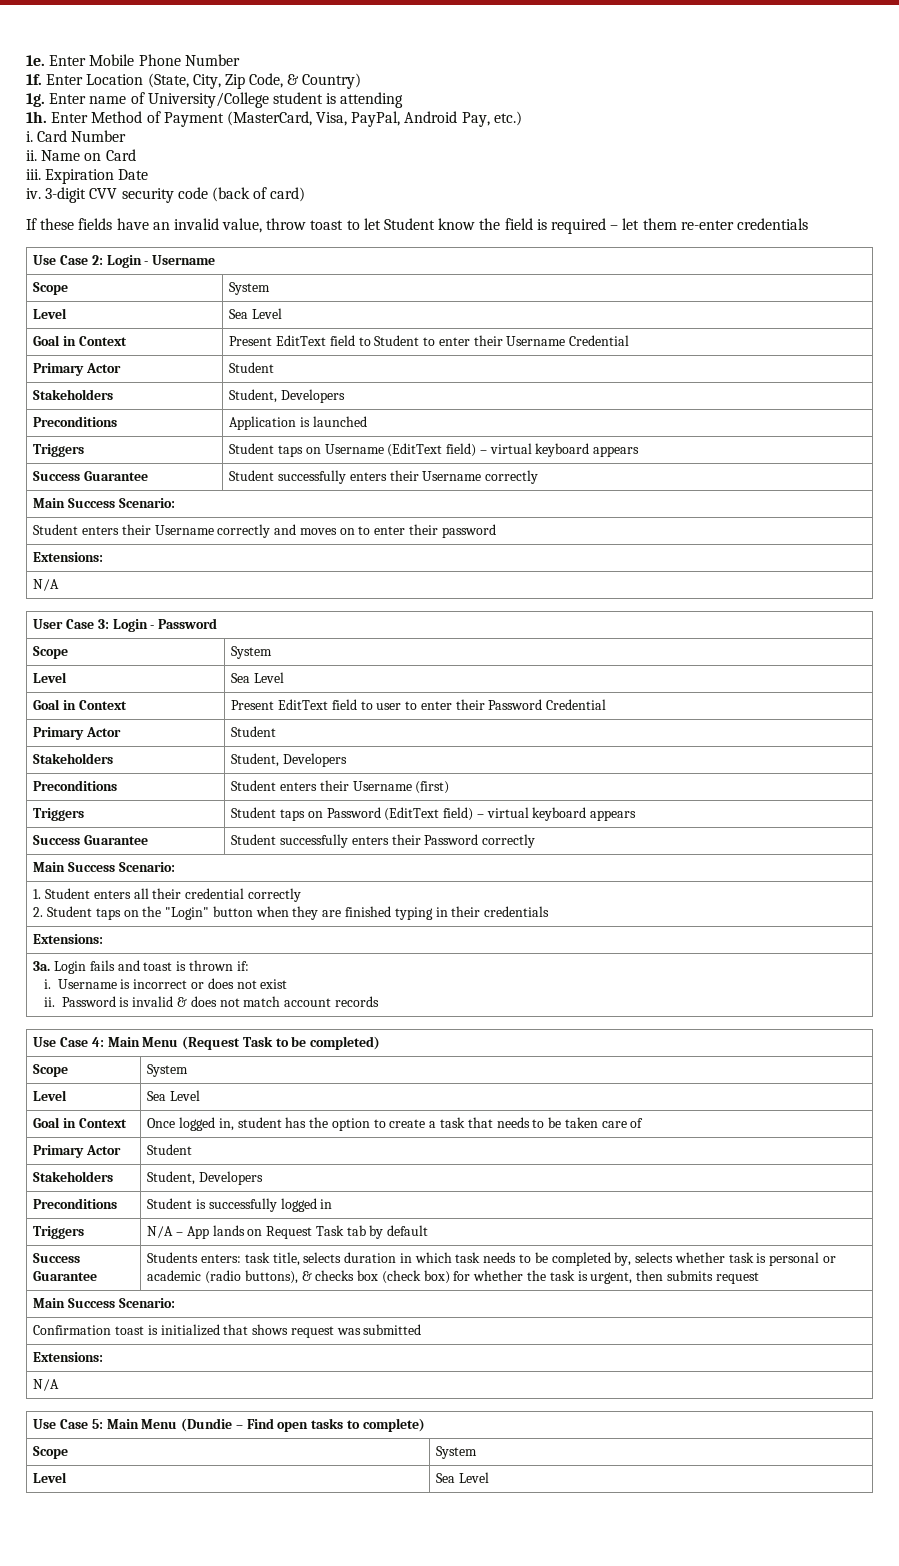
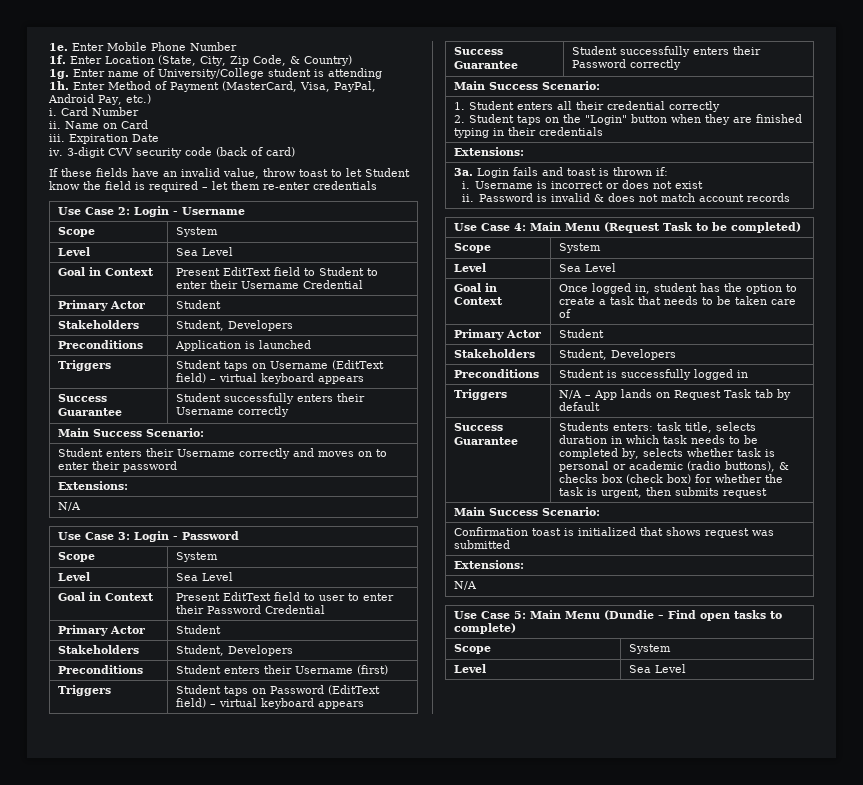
- User Case 3: Login - Password
+ Use Case 3: Login - Password

